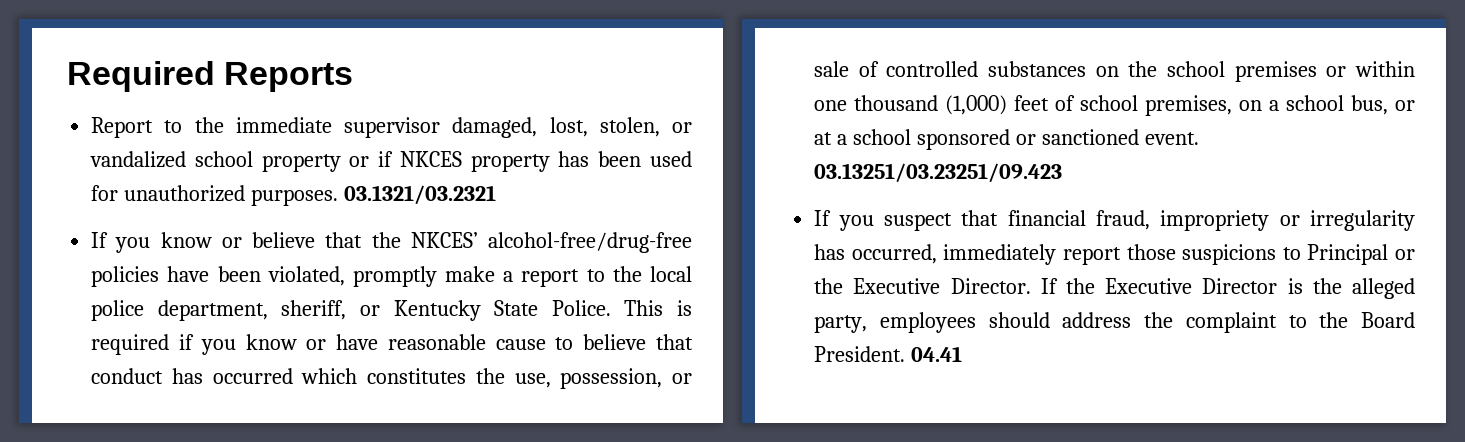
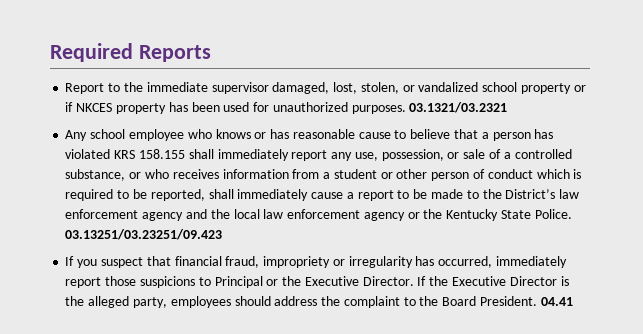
- If you know or believe that the NKCES’ alcohol-free/drug-free policies have been violated, promptly make a report to the local police department, sheriff, or Kentucky State Police. This is required if you know or have reasonable cause to believe that conduct has occurred which constitutes the use, possession, or sale of controlled substances on the school premises or within one thousand (1,000) feet of school premises, on a school bus, or at a school sponsored or sanctioned event.
+ Any school employee who knows or has reasonable cause to believe that a person has violated KRS 158.155 shall immediately report any use, possession, or sale of a controlled substance, or who receives information from a student or other person of conduct which is required to be reported, shall immediately cause a report to be made to the District’s law enforcement agency and the local law enforcement agency or the Kentucky State Police.

